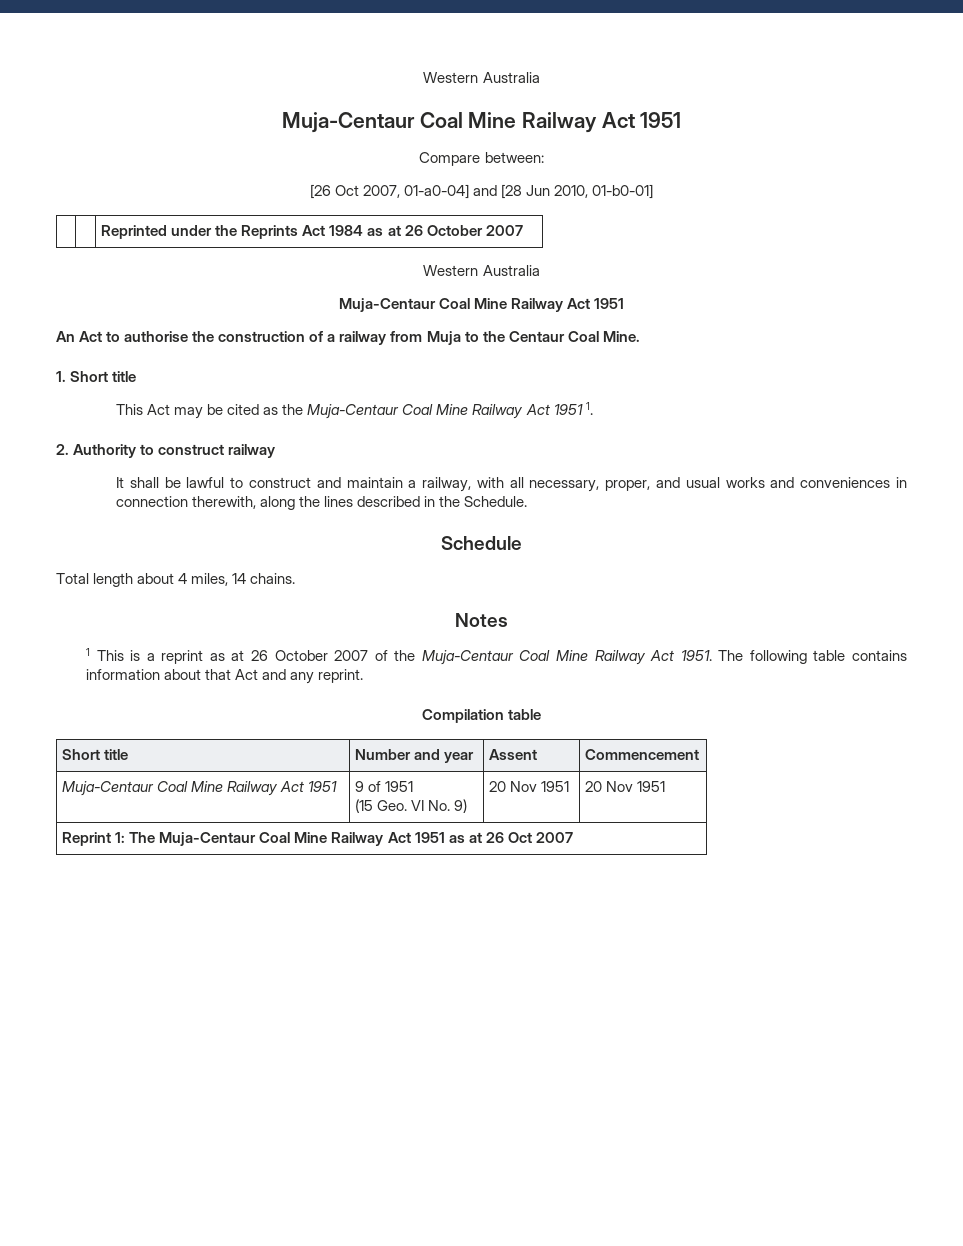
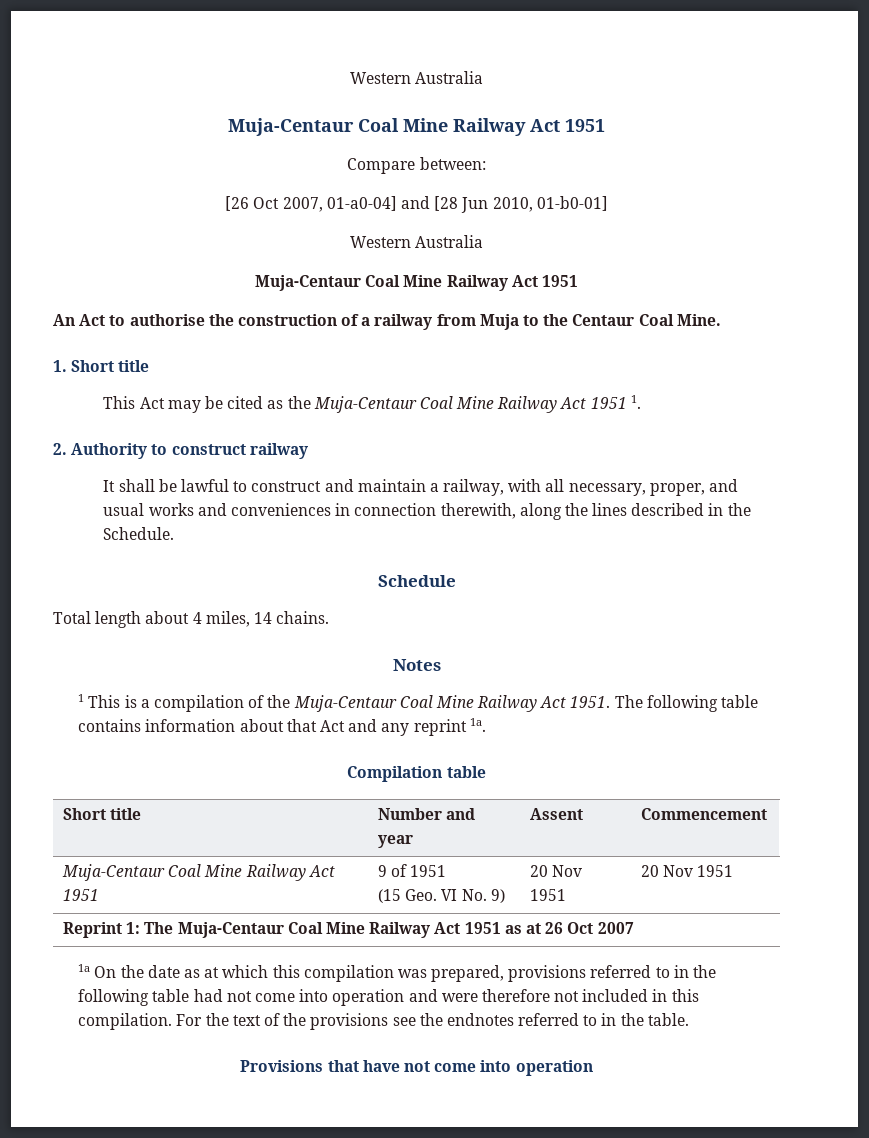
- | | Reprinted under the Reprints Act 1984 as at 26 October 2007
- 1 This is a reprint as at 26 October 2007 of the Muja-Centaur Coal Mine Railway Act 1951.
+ 1 This is a compilation of the Muja-Centaur Coal Mine Railway Act 1951.
- The following table contains information about that Act and any reprint.
+ The following table contains information about that Act and any reprint 1a.
+ 1a On the date as at which this compilation was prepared, provisions referred to in the following table had not come into operation and were therefore not included in this compilation. For the text of the provisions see the endnotes referred to in the table.
+ Provisions that have not come into operation

